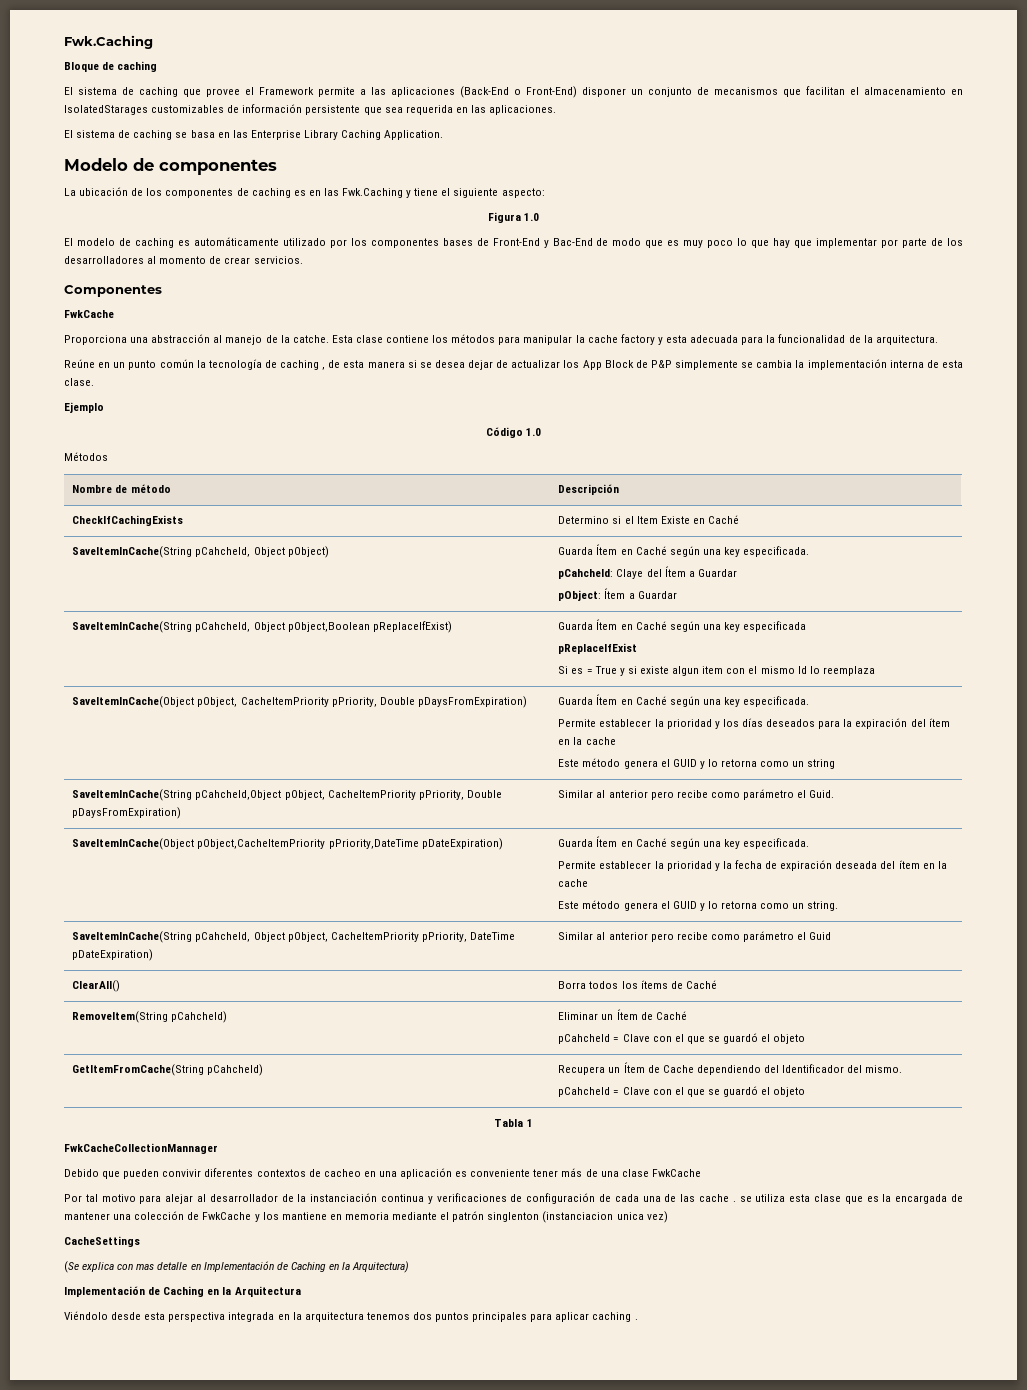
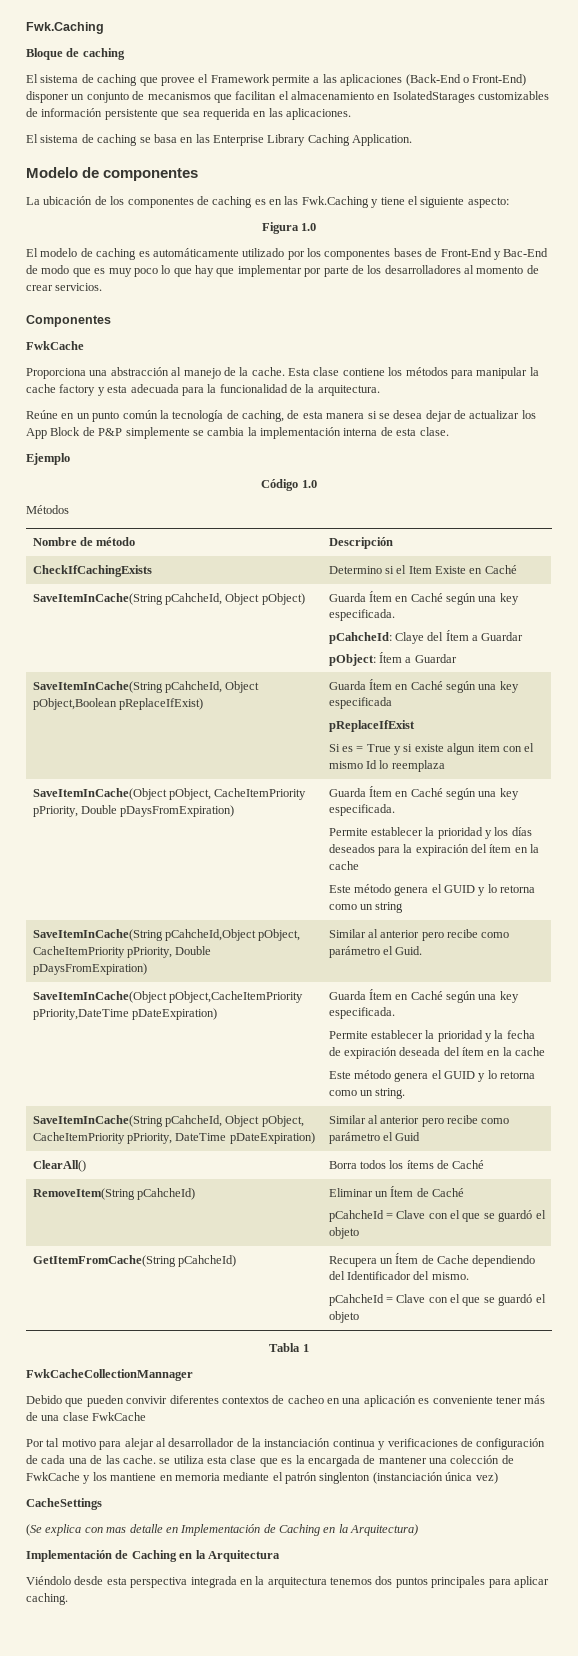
- Proporciona una abstracción al manejo de la catche.
+ Proporciona una abstracción al manejo de la cache.
- Reúne en un punto común la tecnología de caching , de esta manera si se desea dejar de actualizar los App Block de P&P simplemente se cambia la implementación interna de esta clase.
+ Reúne en un punto común la tecnología de caching, de esta manera si se desea dejar de actualizar los App Block de P&P simplemente se cambia la implementación interna de esta clase.
- Por tal motivo para alejar al desarrollador de la instanciación continua y verificaciones de configuración de cada una de las cache . se utiliza esta clase que es la encargada de mantener una colección de FwkCache y los mantiene en memoria mediante el patrón singlenton (instanciacion unica vez)
+ Por tal motivo para alejar al desarrollador de la instanciación continua y verificaciones de configuración de cada una de las cache. se utiliza esta clase que es la encargada de mantener una colección de FwkCache y los mantiene en memoria mediante el patrón singlenton (instanciación única vez)
- Viéndolo desde esta perspectiva integrada en la arquitectura tenemos dos puntos principales para aplicar caching .
+ Viéndolo desde esta perspectiva integrada en la arquitectura tenemos dos puntos principales para aplicar caching.

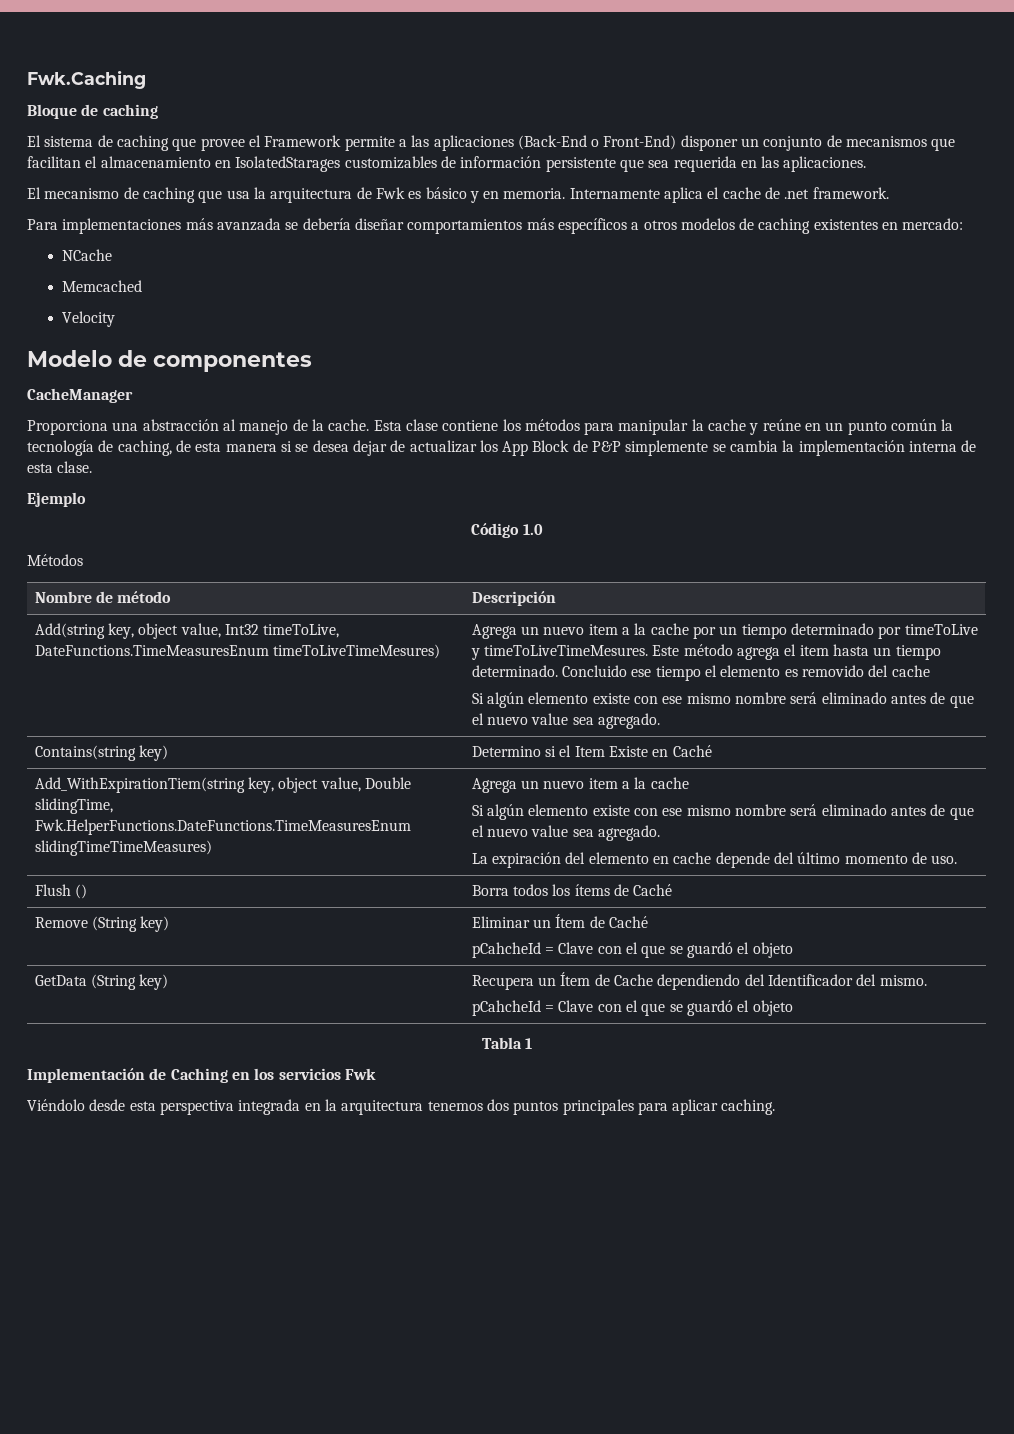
- El sistema de caching se basa en las Enterprise Library Caching Application.
+ El mecanismo de caching que usa la arquitectura de Fwk es básico y en memoria. Internamente aplica el cache de .net framework.
+ Para implementaciones más avanzada se debería diseñar comportamientos más específicos a otros modelos de caching existentes en mercado:
+ NCache
+ Memcached
+ Velocity
  Modelo de componentes
- La ubicación de los componentes de caching es en las Fwk.Caching y tiene el siguiente aspecto:
- Figura 1.0
- El modelo de caching es automáticamente utilizado por los componentes bases de Front-End y Bac-End de modo que es muy poco lo que hay que implementar por parte de los desarrolladores al momento de crear servicios.
- Componentes
- FwkCache
+ CacheManager
- Esta clase contiene los métodos para manipular la cache factory y esta adecuada para la funcionalidad de la arquitectura.
- Reúne en un punto común la tecnología de caching, de esta manera si se desea dejar de actualizar los App Block de P&P simplemente se cambia la implementación interna de esta clase.
+ Esta clase contiene los métodos para manipular la cache y reúne en un punto común la tecnología de caching, de esta manera si se desea dejar de actualizar los App Block de P&P simplemente se cambia la implementación interna de esta clase.
- CheckIfCachingExists | Determino si el Item Existe en Caché
+ Add(string key, object value, Int32 timeToLive, DateFunctions.TimeMeasuresEnum timeToLiveTimeMesures) | Agrega un nuevo item a la cache por un tiempo determinado por timeToLive y timeToLiveTimeMesures. Este método agrega el item hasta un tiempo determinado. Concluido ese tiempo el elemento es removido del cache
+ Si algún elemento existe con ese mismo nombre será eliminado antes de que el nuevo value sea agregado.
+ Contains(string key) | Determino si el Item Existe en Caché
- SaveItemInCache(String pCahcheId, Object pObject) | Guarda Ítem en Caché según una key especificada.
- pCahcheId: Claye del Ítem a Guardar
- pObject: Ítem a Guardar
- SaveItemInCache(String pCahcheId, Object pObject,Boolean pReplaceIfExist) | Guarda Ítem en Caché según una key especificada
- pReplaceIfExist
- Si es = True y si existe algun item con el mismo Id lo reemplaza
- SaveItemInCache(Object pObject, CacheItemPriority pPriority, Double pDaysFromExpiration) | Guarda Ítem en Caché según una key especificada.
- Permite establecer la prioridad y los días deseados para la expiración del ítem en la cache
- Este método genera el GUID y lo retorna como un string
- SaveItemInCache(String pCahcheId,Object pObject, CacheItemPriority pPriority, Double pDaysFromExpiration) | Similar al anterior pero recibe como parámetro el Guid.
- SaveItemInCache(Object pObject,CacheItemPriority pPriority,DateTime pDateExpiration) | Guarda Ítem en Caché según una key especificada.
- Permite establecer la prioridad y la fecha de expiración deseada del ítem en la cache
- Este método genera el GUID y lo retorna como un string.
- SaveItemInCache(String pCahcheId, Object pObject, CacheItemPriority pPriority, DateTime pDateExpiration) | Similar al anterior pero recibe como parámetro el Guid
- ClearAll() | Borra todos los ítems de Caché
+ Add_WithExpirationTiem(string key, object value, Double slidingTime, Fwk.HelperFunctions.DateFunctions.TimeMeasuresEnum slidingTimeTimeMeasures) | Agrega un nuevo item a la cache
+ Si algún elemento existe con ese mismo nombre será eliminado antes de que el nuevo value sea agregado.
+ La expiración del elemento en cache depende del último momento de uso.
+ Flush () | Borra todos los ítems de Caché
- RemoveItem(String pCahcheId) | Eliminar un Ítem de Caché
+ Remove (String key) | Eliminar un Ítem de Caché
- GetItemFromCache(String pCahcheId) | Recupera un Ítem de Cache dependiendo del Identificador del mismo.
+ GetData (String key) | Recupera un Ítem de Cache dependiendo del Identificador del mismo.
- FwkCacheCollectionMannager
- Debido que pueden convivir diferentes contextos de cacheo en una aplicación es conveniente tener más de una clase FwkCache
- Por tal motivo para alejar al desarrollador de la instanciación continua y verificaciones de configuración de cada una de las cache. se utiliza esta clase que es la encargada de mantener una colección de FwkCache y los mantiene en memoria mediante el patrón singlenton (instanciación única vez)
- CacheSettings
- (Se explica con mas detalle en Implementación de Caching en la Arquitectura)
- Implementación de Caching en la Arquitectura
+ Implementación de Caching en los servicios Fwk

